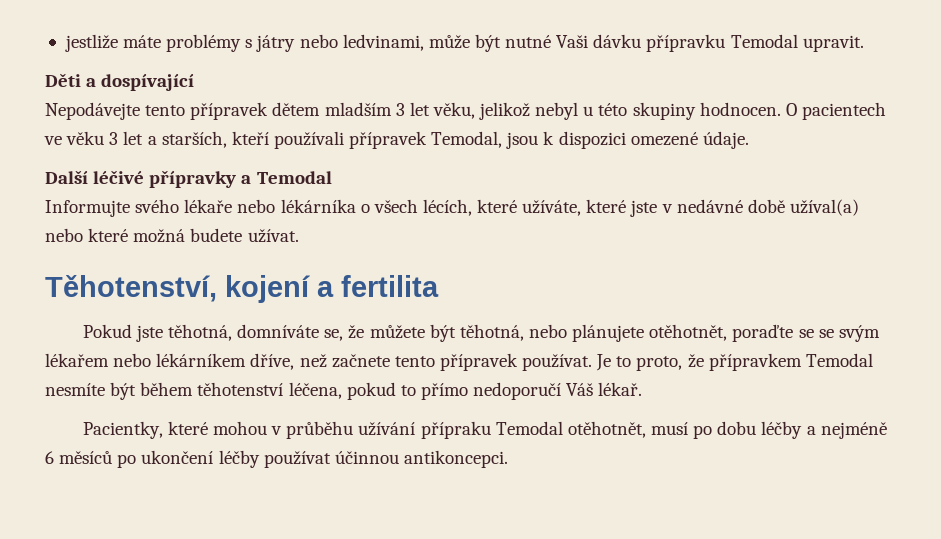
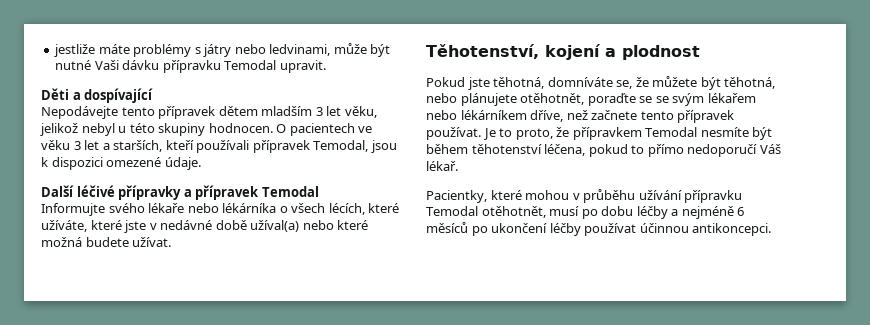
- Další léčivé přípravky a Temodal
+ Další léčivé přípravky a přípravek Temodal
- Těhotenství, kojení a fertilita
+ Těhotenství, kojení a plodnost
- Pacientky, které mohou v průběhu užívání přípraku Temodal otěhotnět, musí po dobu léčby a nejméně 6 měsíců po ukončení léčby používat účinnou antikoncepci.
+ Pacientky, které mohou v průběhu užívání přípravku Temodal otěhotnět, musí po dobu léčby a nejméně 6 měsíců po ukončení léčby používat účinnou antikoncepci.

